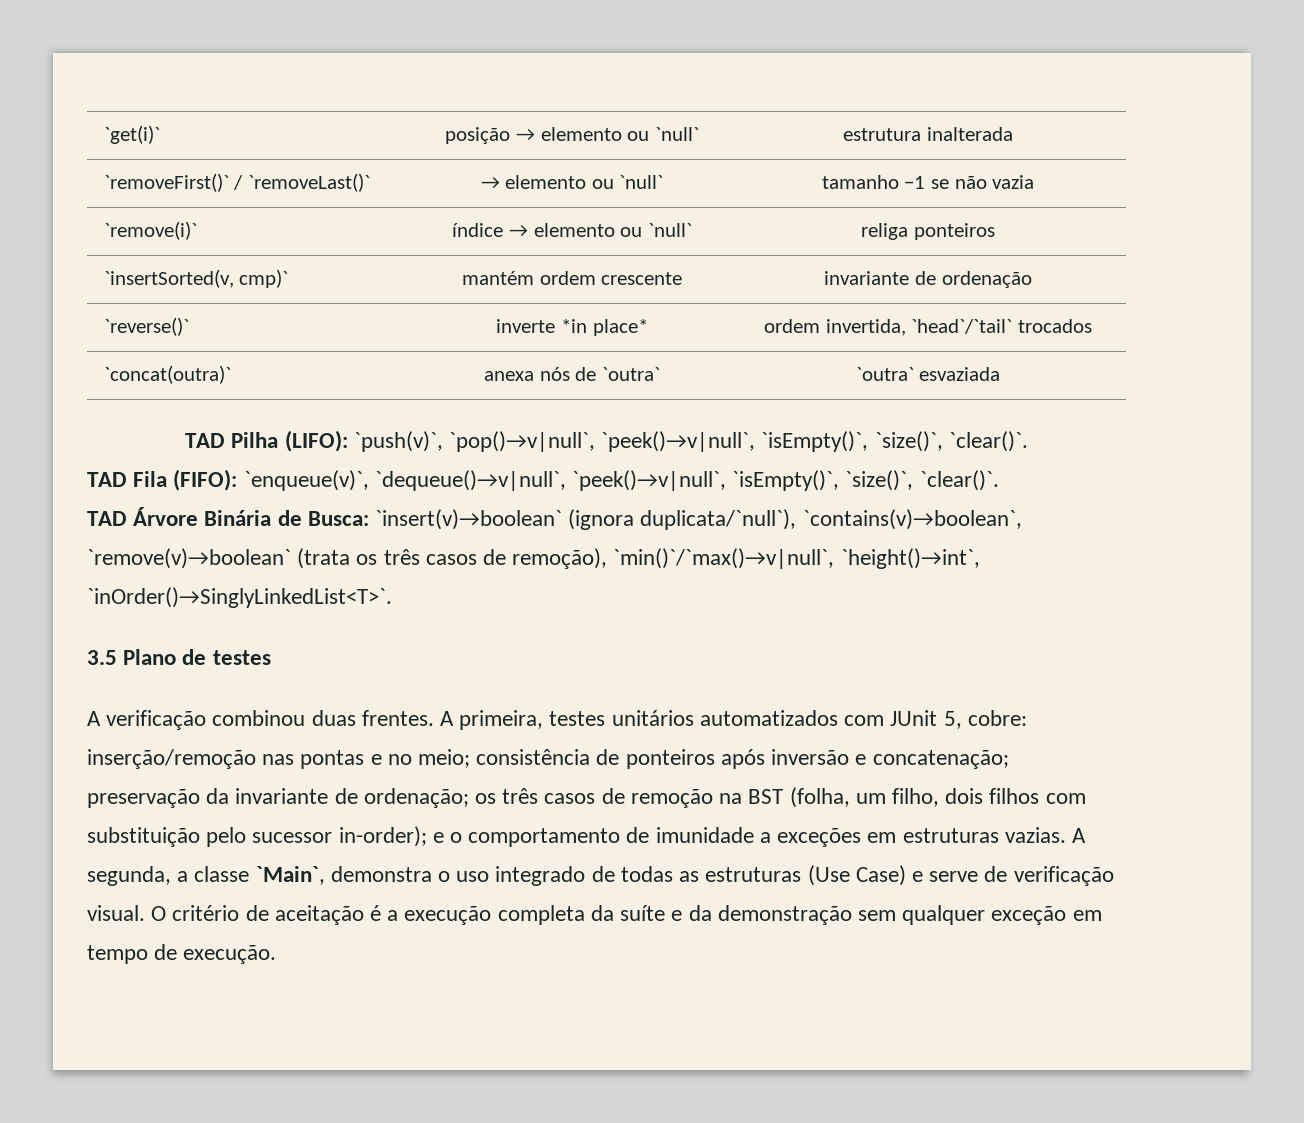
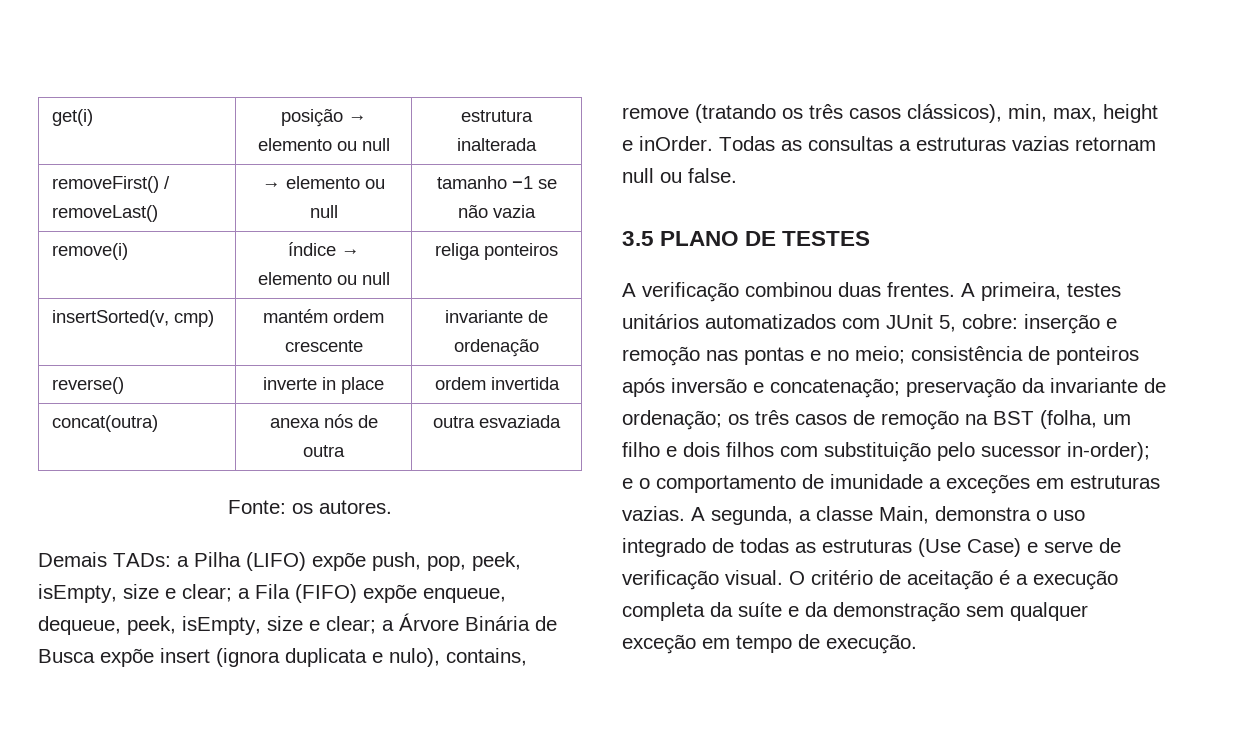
- `get(i)` | posição → elemento ou `null` | estrutura inalterada
+ get(i) | posição → elemento ou null | estrutura inalterada
- `removeFirst()` / `removeLast()` | → elemento ou `null` | tamanho −1 se não vazia
+ removeFirst() / removeLast() | → elemento ou null | tamanho −1 se não vazia
- `remove(i)` | índice → elemento ou `null` | religa ponteiros
+ remove(i) | índice → elemento ou null | religa ponteiros
- `insertSorted(v, cmp)` | mantém ordem crescente | invariante de ordenação
+ insertSorted(v, cmp) | mantém ordem crescente | invariante de ordenação
- `reverse()` | inverte *in place* | ordem invertida, `head`/`tail` trocados
- `concat(outra)` | anexa nós de `outra` | `outra` esvaziada
+ reverse() | inverte in place | ordem invertida
+ concat(outra) | anexa nós de outra | outra esvaziada
- TAD Pilha (LIFO): `push(v)`, `pop()→v|null`, `peek()→v|null`, `isEmpty()`, `size()`, `clear()`.
- TAD Fila (FIFO): `enqueue(v)`, `dequeue()→v|null`, `peek()→v|null`, `isEmpty()`, `size()`, `clear()`.
- TAD Árvore Binária de Busca: `insert(v)→boolean` (ignora duplicata/`null`), `contains(v)→boolean`, `remove(v)→boolean` (trata os três casos de remoção), `min()`/`max()→v|null`, `height()→int`, `inOrder()→SinglyLinkedList<T>`.
- 3.5 Plano de testes
+ Fonte: os autores.
+ Demais TADs: a Pilha (LIFO) expõe push, pop, peek, isEmpty, size e clear; a Fila (FIFO) expõe enqueue, dequeue, peek, isEmpty, size e clear; a Árvore Binária de Busca expõe insert (ignora duplicata e nulo), contains, remove (tratando os três casos clássicos), min, max, height e inOrder. Todas as consultas a estruturas vazias retornam null ou false.
+ 3.5 PLANO DE TESTES
- A primeira, testes unitários automatizados com JUnit 5, cobre: inserção/remoção nas pontas e no meio; consistência de ponteiros após inversão e concatenação; preservação da invariante de ordenação; os três casos de remoção na BST (folha, um filho, dois filhos com substituição pelo sucessor in-order); e o comportamento de imunidade a exceções em estruturas vazias.
+ A primeira, testes unitários automatizados com JUnit 5, cobre: inserção e remoção nas pontas e no meio; consistência de ponteiros após inversão e concatenação; preservação da invariante de ordenação; os três casos de remoção na BST (folha, um filho e dois filhos com substituição pelo sucessor in-order); e o comportamento de imunidade a exceções em estruturas vazias.
- A segunda, a classe `Main`, demonstra o uso integrado de todas as estruturas (Use Case) e serve de verificação visual.
+ A segunda, a classe Main, demonstra o uso integrado de todas as estruturas (Use Case) e serve de verificação visual.

